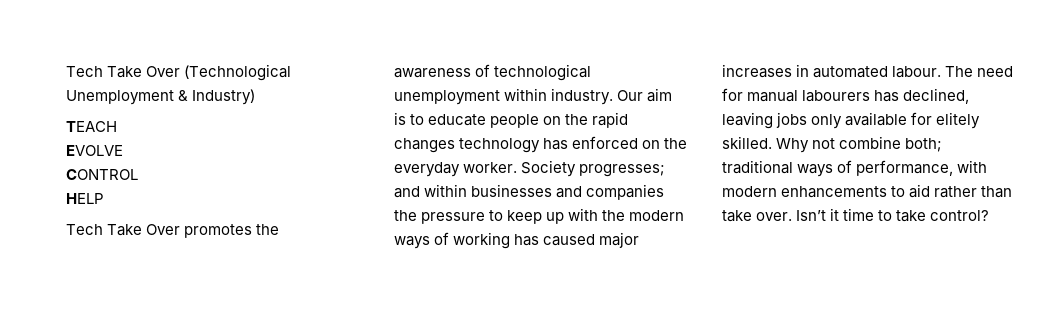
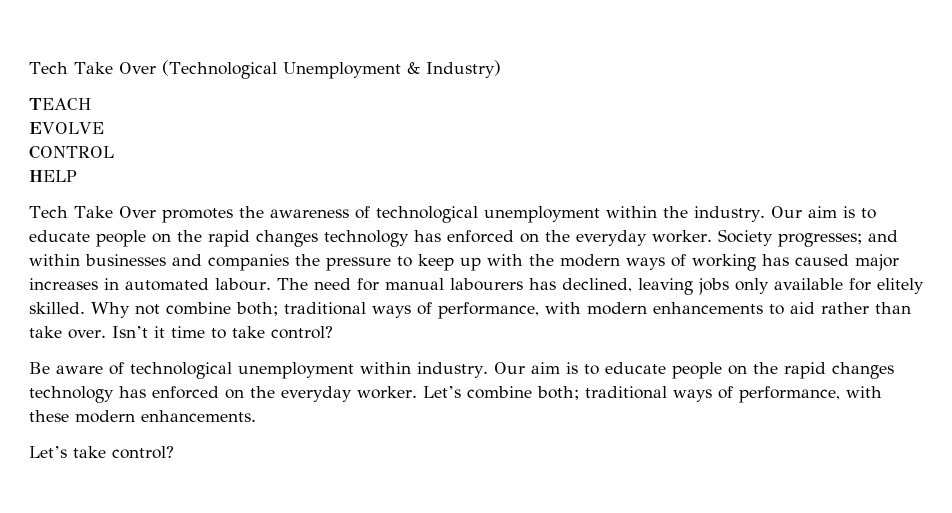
- Tech Take Over promotes the awareness of technological unemployment within industry.
+ Tech Take Over promotes the awareness of technological unemployment within the industry.
+ Be aware of technological unemployment within industry. Our aim is to educate people on the rapid changes technology has enforced on the everyday worker. Let’s combine both; traditional ways of performance, with these modern enhancements.
+ Let’s take control?

